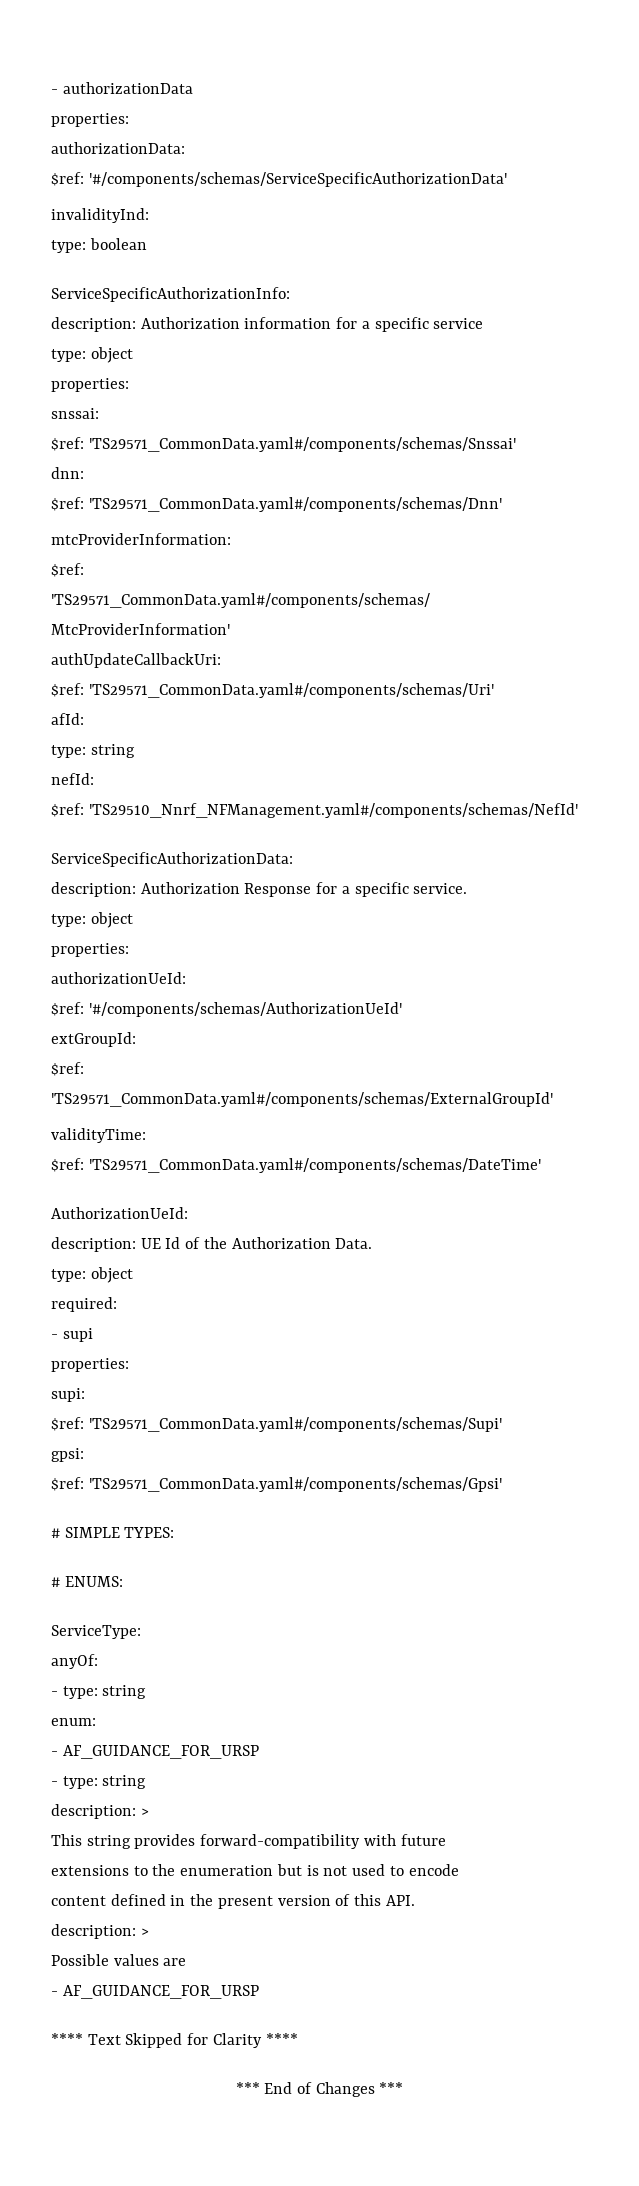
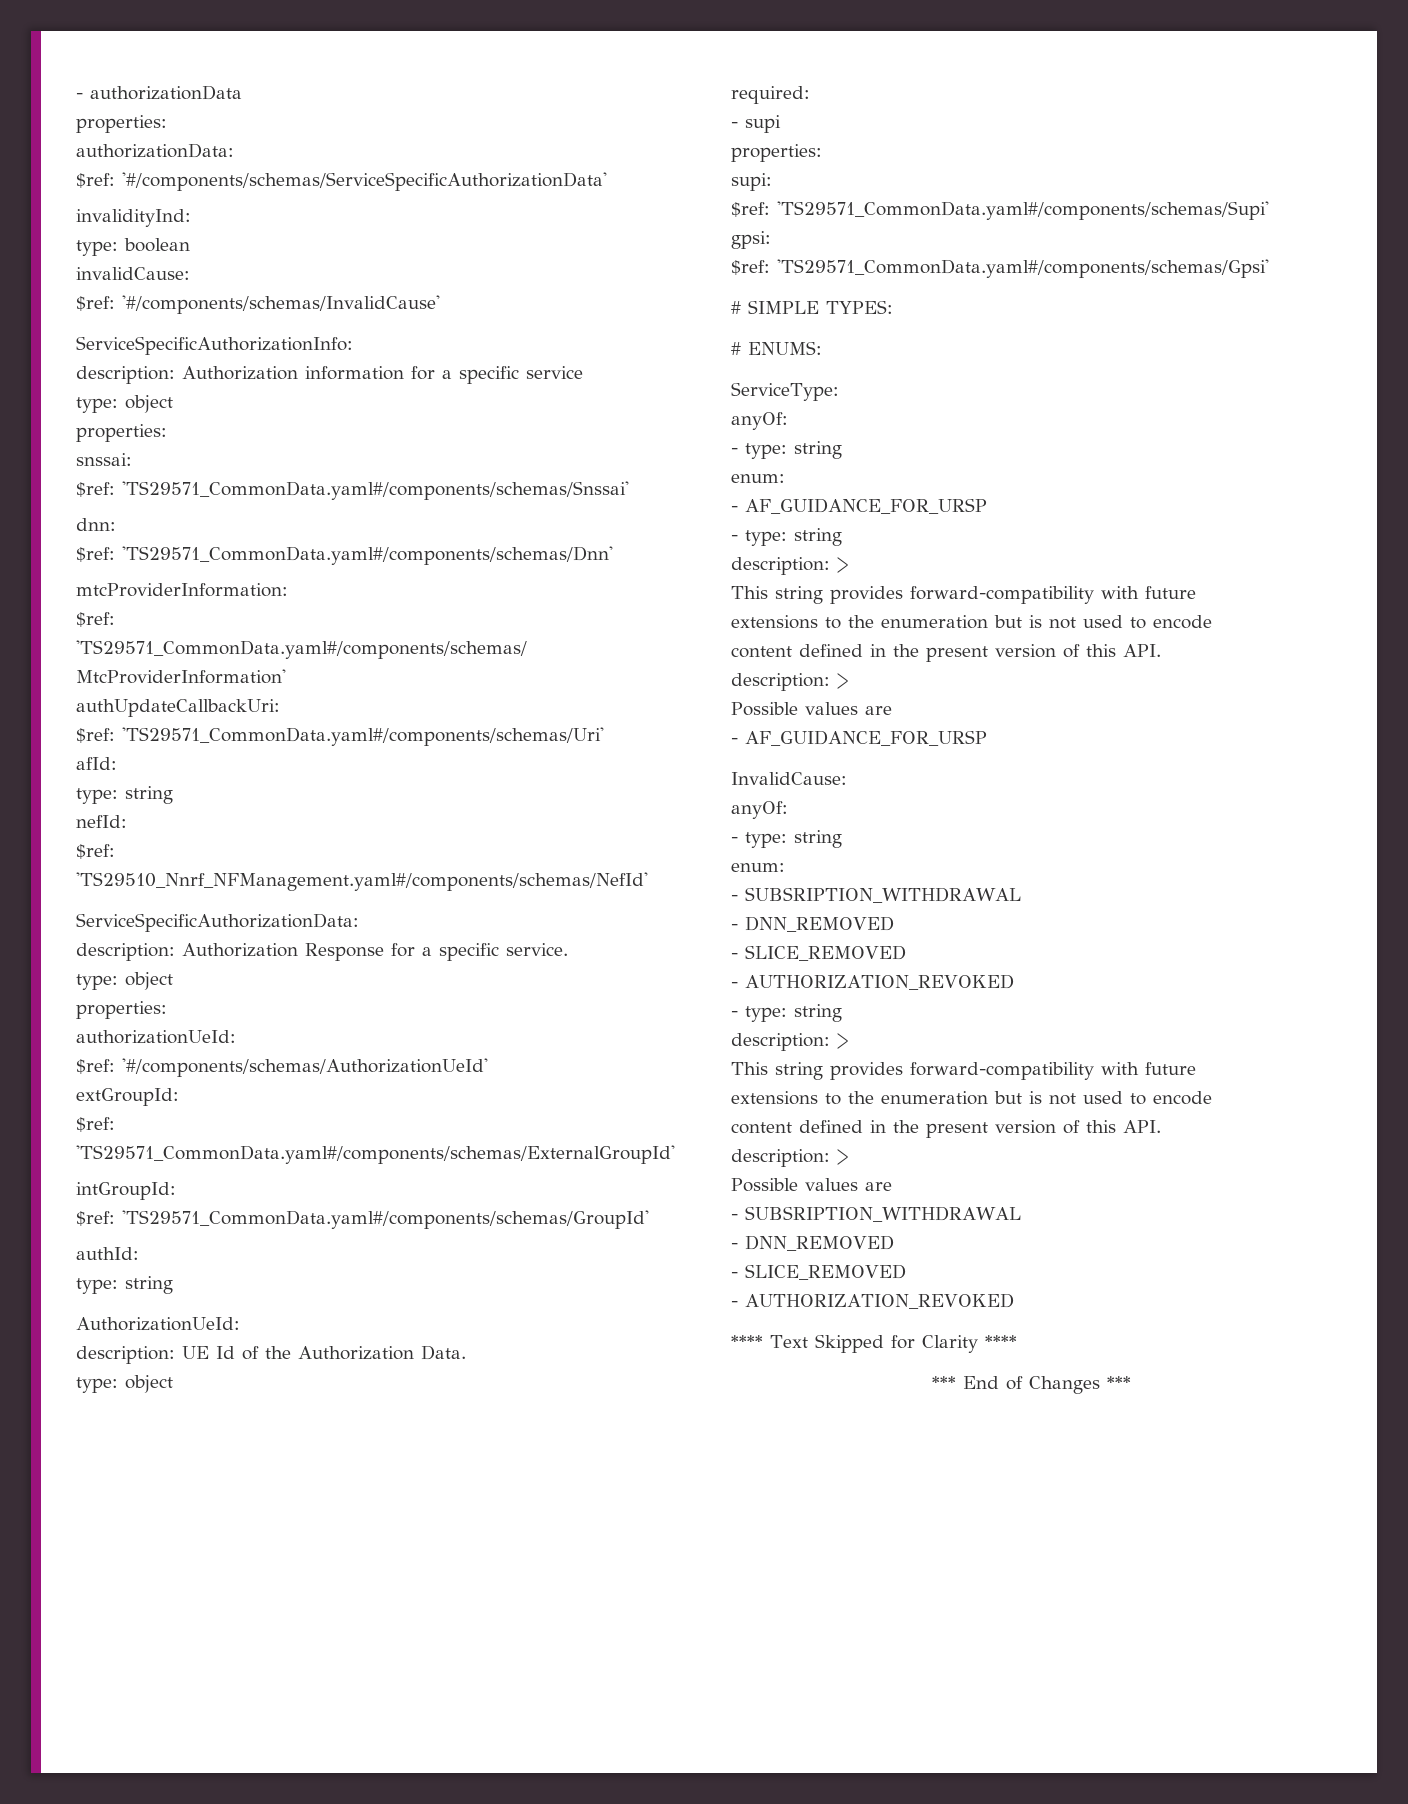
+ invalidCause:
+ $ref: '#/components/schemas/InvalidCause'
- validityTime:
- $ref: 'TS29571_CommonData.yaml#/components/schemas/DateTime'
+ intGroupId:
+ $ref: 'TS29571_CommonData.yaml#/components/schemas/GroupId'
+ authId:
+ type: string
+ InvalidCause:
+ anyOf:
+ - type: string
+ enum:
+ - SUBSRIPTION_WITHDRAWAL
+ - DNN_REMOVED
+ - SLICE_REMOVED
+ - AUTHORIZATION_REVOKED
+ - type: string
+ description: >
+ This string provides forward-compatibility with future
+ extensions to the enumeration but is not used to encode
+ content defined in the present version of this API.
+ description: >
+ Possible values are
+ - SUBSRIPTION_WITHDRAWAL
+ - DNN_REMOVED
+ - SLICE_REMOVED
+ - AUTHORIZATION_REVOKED

